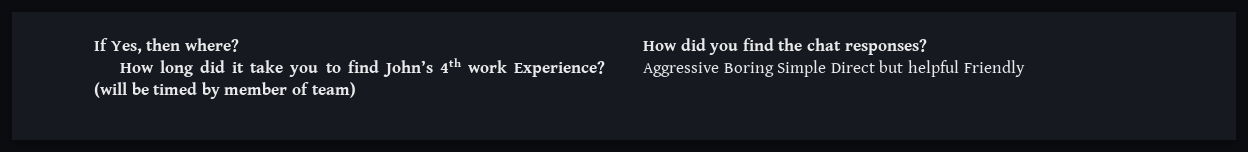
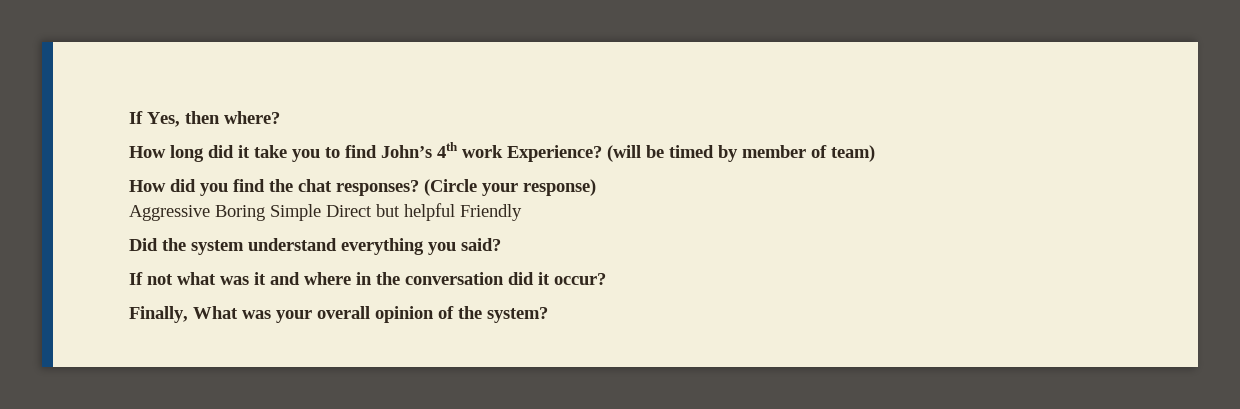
+ (Circle your response)
+ Did the system understand everything you said?
+ If not what was it and where in the conversation did it occur?
+ Finally, What was your overall opinion of the system?

